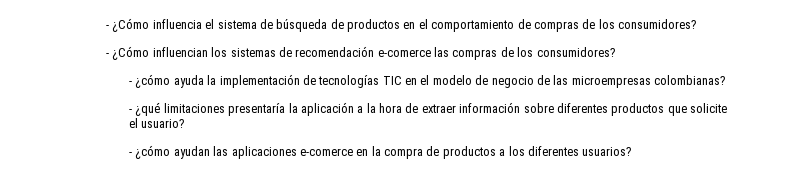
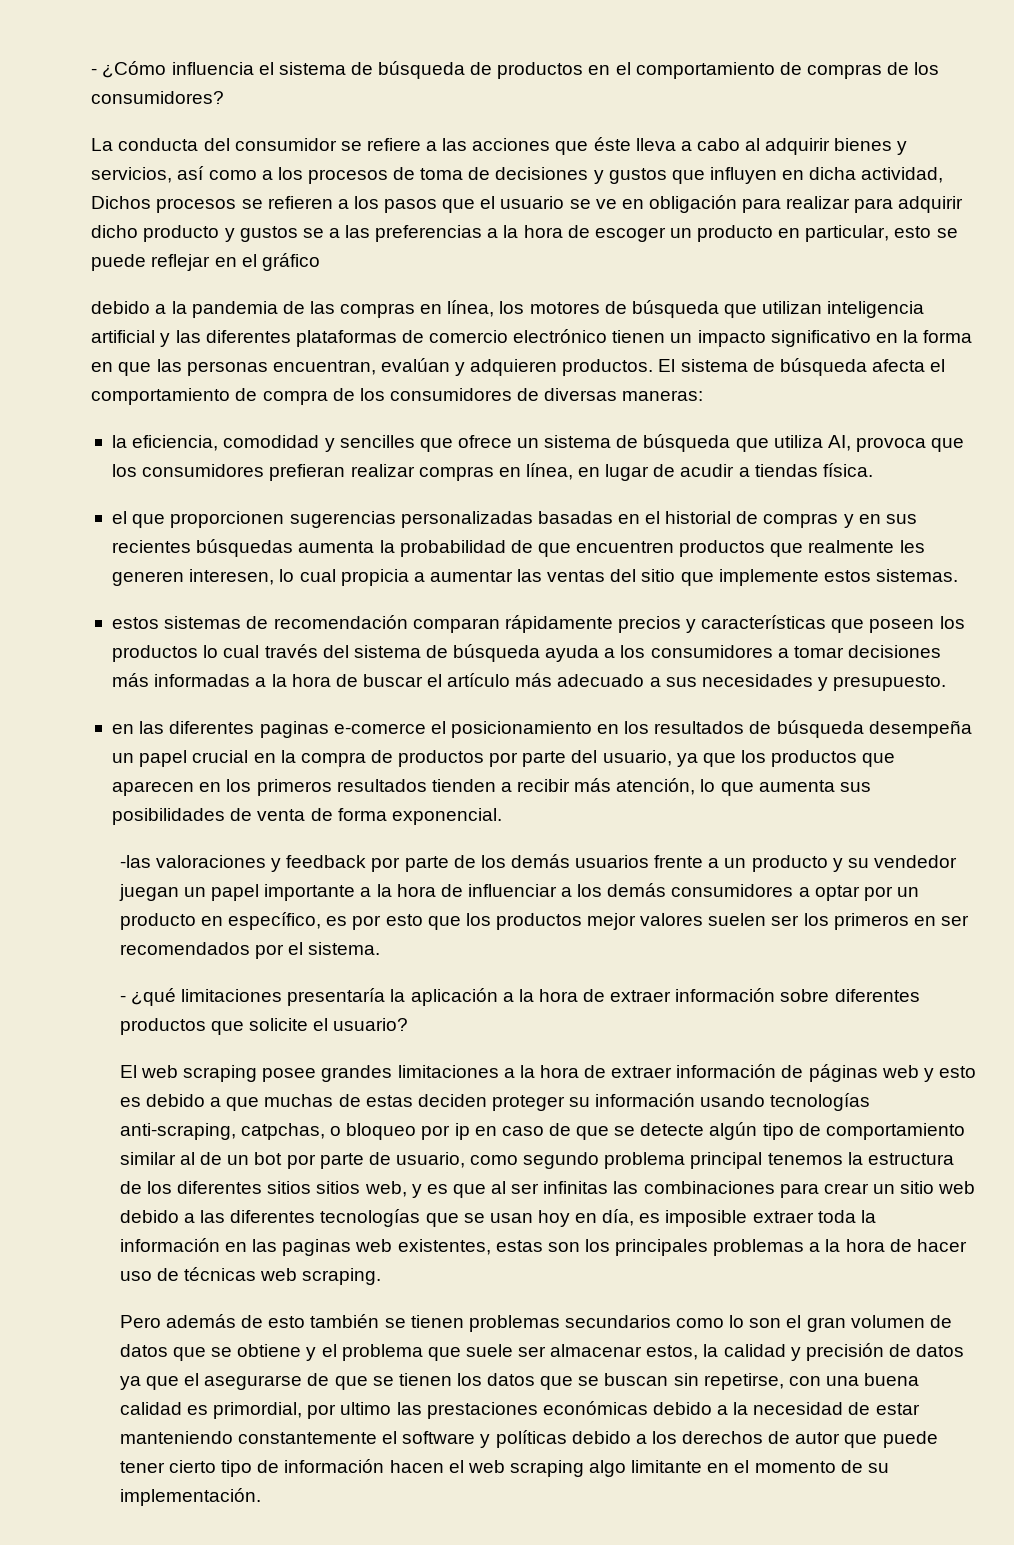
- - ¿Cómo influencian los sistemas de recomendación e-comerce las compras de los consumidores?
- - ¿cómo ayuda la implementación de tecnologías TIC en el modelo de negocio de las microempresas colombianas?
+ La conducta del consumidor se refiere a las acciones que éste lleva a cabo al adquirir bienes y servicios, así como a los procesos de toma de decisiones y gustos que influyen en dicha actividad, Dichos procesos se refieren a los pasos que el usuario se ve en obligación para realizar para adquirir dicho producto y gustos se a las preferencias a la hora de escoger un producto en particular, esto se puede reflejar en el gráfico
+ debido a la pandemia de las compras en línea, los motores de búsqueda que utilizan inteligencia artificial y las diferentes plataformas de comercio electrónico tienen un impacto significativo en la forma en que las personas encuentran, evalúan y adquieren productos. El sistema de búsqueda afecta el comportamiento de compra de los consumidores de diversas maneras:
+ la eficiencia, comodidad y sencilles que ofrece un sistema de búsqueda que utiliza AI, provoca que los consumidores prefieran realizar compras en línea, en lugar de acudir a tiendas física.
+ el que proporcionen sugerencias personalizadas basadas en el historial de compras y en sus recientes búsquedas aumenta la probabilidad de que encuentren productos que realmente les generen interesen, lo cual propicia a aumentar las ventas del sitio que implemente estos sistemas.
+ estos sistemas de recomendación comparan rápidamente precios y características que poseen los productos lo cual través del sistema de búsqueda ayuda a los consumidores a tomar decisiones más informadas a la hora de buscar el artículo más adecuado a sus necesidades y presupuesto.
+ en las diferentes paginas e-comerce el posicionamiento en los resultados de búsqueda desempeña un papel crucial en la compra de productos por parte del usuario, ya que los productos que aparecen en los primeros resultados tienden a recibir más atención, lo que aumenta sus posibilidades de venta de forma exponencial.
+ -las valoraciones y feedback por parte de los demás usuarios frente a un producto y su vendedor juegan un papel importante a la hora de influenciar a los demás consumidores a optar por un producto en específico, es por esto que los productos mejor valores suelen ser los primeros en ser recomendados por el sistema.
- - ¿cómo ayudan las aplicaciones e-comerce en la compra de productos a los diferentes usuarios?
+ El web scraping posee grandes limitaciones a la hora de extraer información de páginas web y esto es debido a que muchas de estas deciden proteger su información usando tecnologías anti-scraping, catpchas, o bloqueo por ip en caso de que se detecte algún tipo de comportamiento similar al de un bot por parte de usuario, como segundo problema principal tenemos la estructura de los diferentes sitios sitios web, y es que al ser infinitas las combinaciones para crear un sitio web debido a las diferentes tecnologías que se usan hoy en día, es imposible extraer toda la información en las paginas web existentes, estas son los principales problemas a la hora de hacer uso de técnicas web scraping.
+ Pero además de esto también se tienen problemas secundarios como lo son el gran volumen de datos que se obtiene y el problema que suele ser almacenar estos, la calidad y precisión de datos ya que el asegurarse de que se tienen los datos que se buscan sin repetirse, con una buena calidad es primordial, por ultimo las prestaciones económicas debido a la necesidad de estar manteniendo constantemente el software y políticas debido a los derechos de autor que puede tener cierto tipo de información hacen el web scraping algo limitante en el momento de su implementación.

